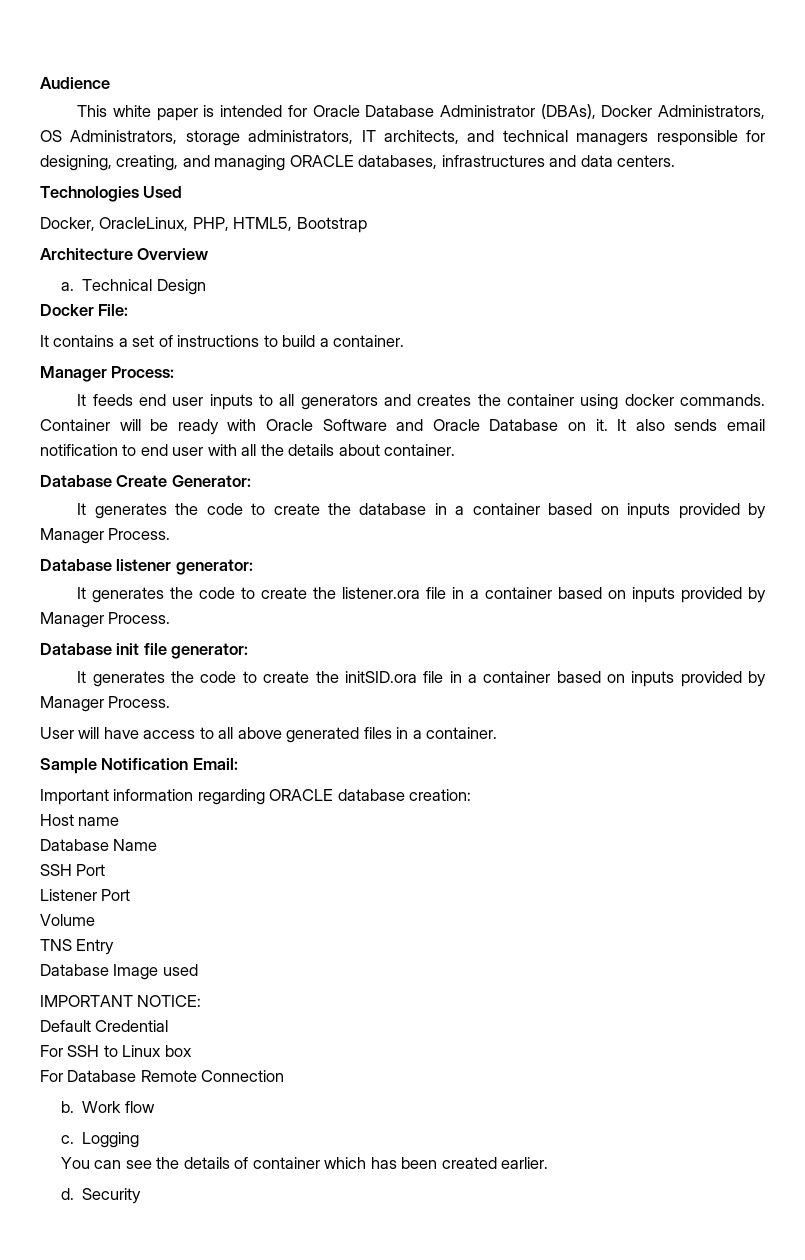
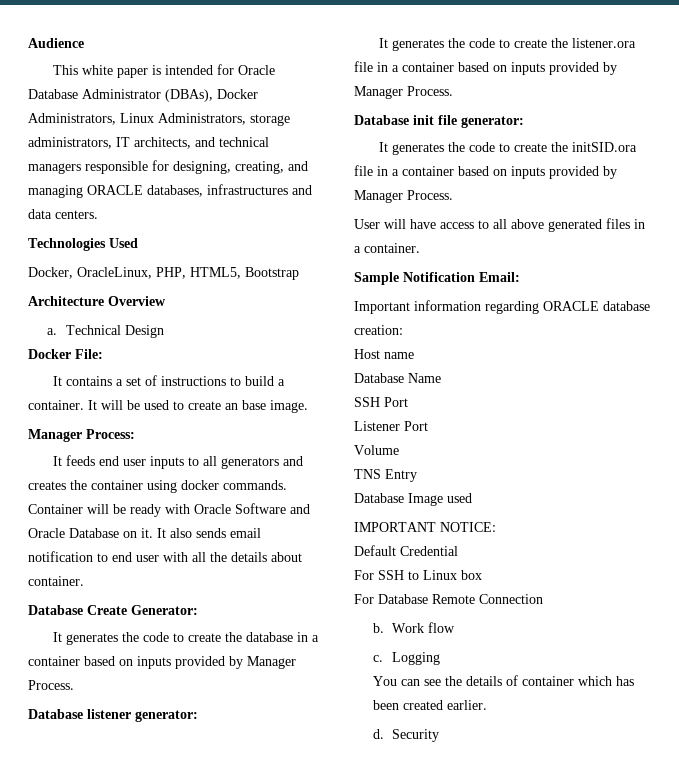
- This white paper is intended for Oracle Database Administrator (DBAs), Docker Administrators, OS Administrators, storage administrators, IT architects, and technical managers responsible for designing, creating, and managing ORACLE databases, infrastructures and data centers.
+ This white paper is intended for Oracle Database Administrator (DBAs), Docker Administrators, Linux Administrators, storage administrators, IT architects, and technical managers responsible for designing, creating, and managing ORACLE databases, infrastructures and data centers.
+ It will be used to create an base image.

